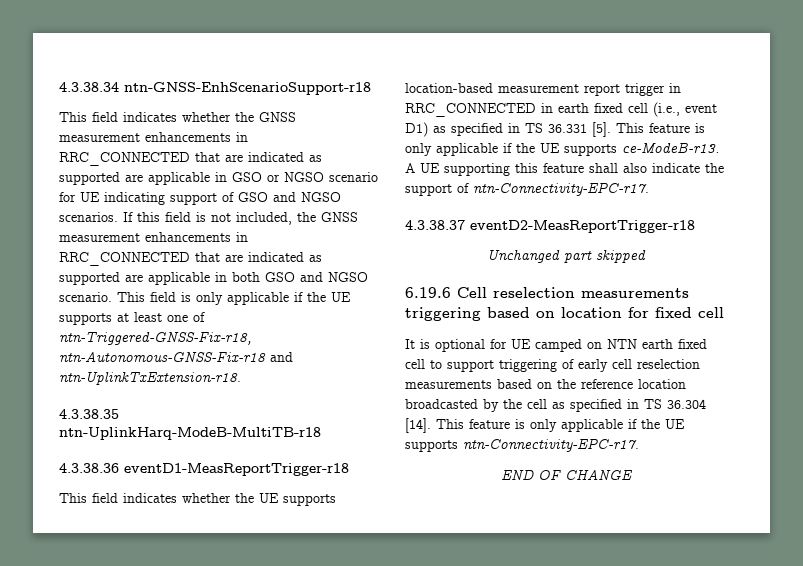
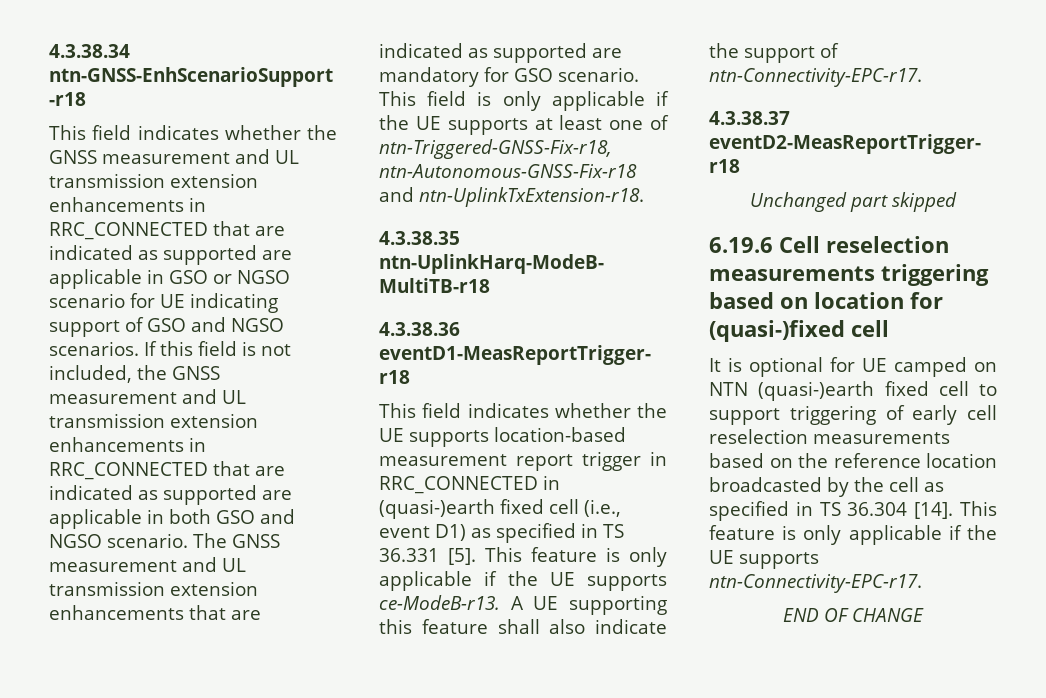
- This field indicates whether the GNSS measurement enhancements in RRC_CONNECTED that are indicated as supported are applicable in GSO or NGSO scenario for UE indicating support of GSO and NGSO scenarios.
+ This field indicates whether the GNSS measurement and UL transmission extension enhancements in RRC_CONNECTED that are indicated as supported are applicable in GSO or NGSO scenario for UE indicating support of GSO and NGSO scenarios.
- If this field is not included, the GNSS measurement enhancements in RRC_CONNECTED that are indicated as supported are applicable in both GSO and NGSO scenario.
+ If this field is not included, the GNSS measurement and UL transmission extension enhancements in RRC_CONNECTED that are indicated as supported are applicable in both GSO and NGSO scenario.
+ The GNSS measurement and UL transmission extension enhancements that are indicated as supported are mandatory for GSO scenario.
- This field indicates whether the UE supports location-based measurement report trigger in RRC_CONNECTED in earth fixed cell (i.e., event D1) as specified in TS 36.331 [5].
+ This field indicates whether the UE supports location-based measurement report trigger in RRC_CONNECTED in (quasi-)earth fixed cell (i.e., event D1) as specified in TS 36.331 [5].
- 6.19.6 Cell reselection measurements triggering based on location for fixed cell
+ 6.19.6 Cell reselection measurements triggering based on location for (quasi-)fixed cell
- It is optional for UE camped on NTN earth fixed cell to support triggering of early cell reselection measurements based on the reference location broadcasted by the cell as specified in TS 36.304 [14].
+ It is optional for UE camped on NTN (quasi-)earth fixed cell to support triggering of early cell reselection measurements based on the reference location broadcasted by the cell as specified in TS 36.304 [14].

